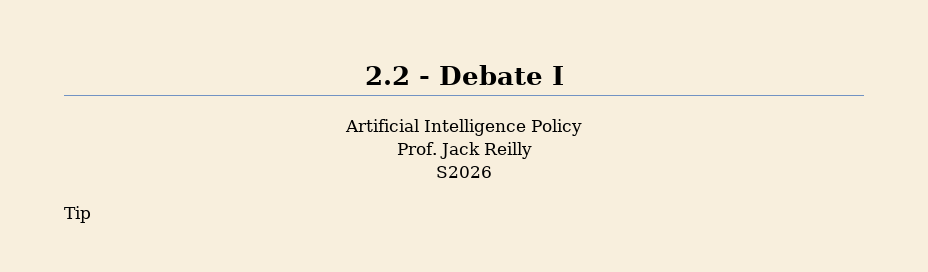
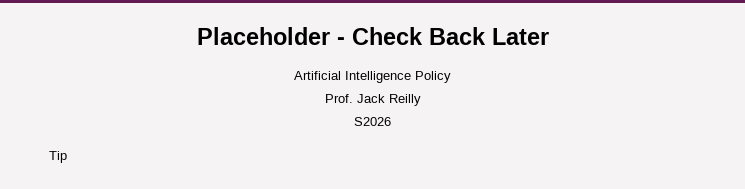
- 2.2 - Debate I
+ Placeholder - Check Back Later

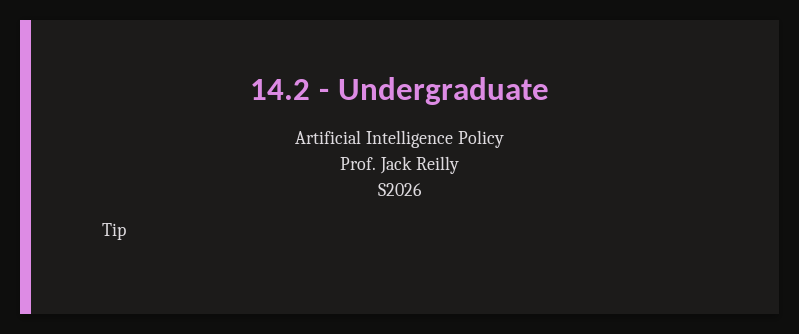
- Placeholder - Check Back Later
+ 14.2 - Undergraduate

